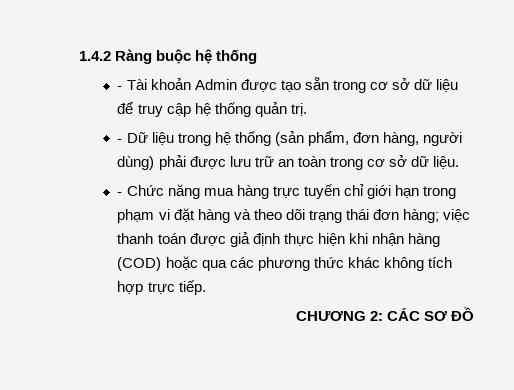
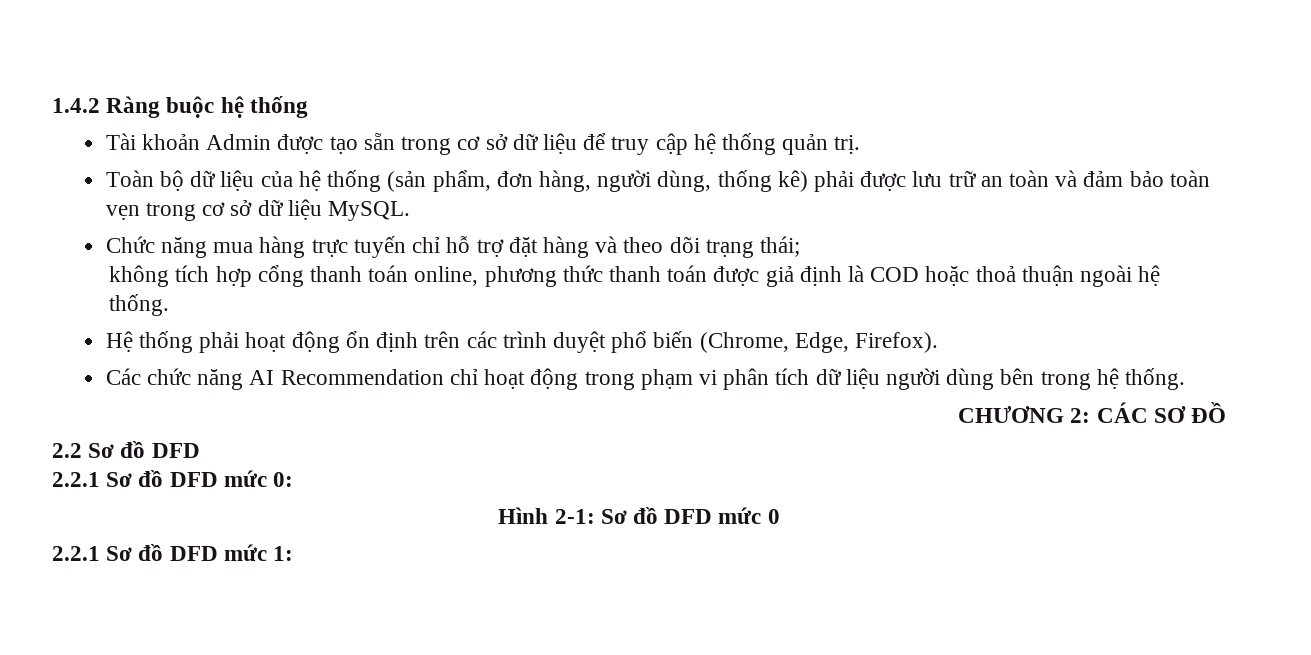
- - Tài khoản Admin được tạo sẵn trong cơ sở dữ liệu để truy cập hệ thống quản trị.
+ Tài khoản Admin được tạo sẵn trong cơ sở dữ liệu để truy cập hệ thống quản trị.
- - Dữ liệu trong hệ thống (sản phẩm, đơn hàng, người dùng) phải được lưu trữ an toàn trong cơ sở dữ liệu.
- - Chức năng mua hàng trực tuyến chỉ giới hạn trong phạm vi đặt hàng và theo dõi trạng thái đơn hàng; việc thanh toán được giả định thực hiện khi nhận hàng (COD) hoặc qua các phương thức khác không tích hợp trực tiếp.
+ Toàn bộ dữ liệu của hệ thống (sản phẩm, đơn hàng, người dùng, thống kê) phải được lưu trữ an toàn và đảm bảo toàn vẹn trong cơ sở dữ liệu MySQL.
+ Chức năng mua hàng trực tuyến chỉ hỗ trợ đặt hàng và theo dõi trạng thái;
+ không tích hợp cổng thanh toán online, phương thức thanh toán được giả định là COD hoặc thoả thuận ngoài hệ thống.
+ Hệ thống phải hoạt động ổn định trên các trình duyệt phổ biến (Chrome, Edge, Firefox).
+ Các chức năng AI Recommendation chỉ hoạt động trong phạm vi phân tích dữ liệu người dùng bên trong hệ thống.
+ 2.2 Sơ đồ DFD
+ 2.2.1 Sơ đồ DFD mức 0:
+ Hình 2-1: Sơ đồ DFD mức 0
+ 2.2.1 Sơ đồ DFD mức 1:

